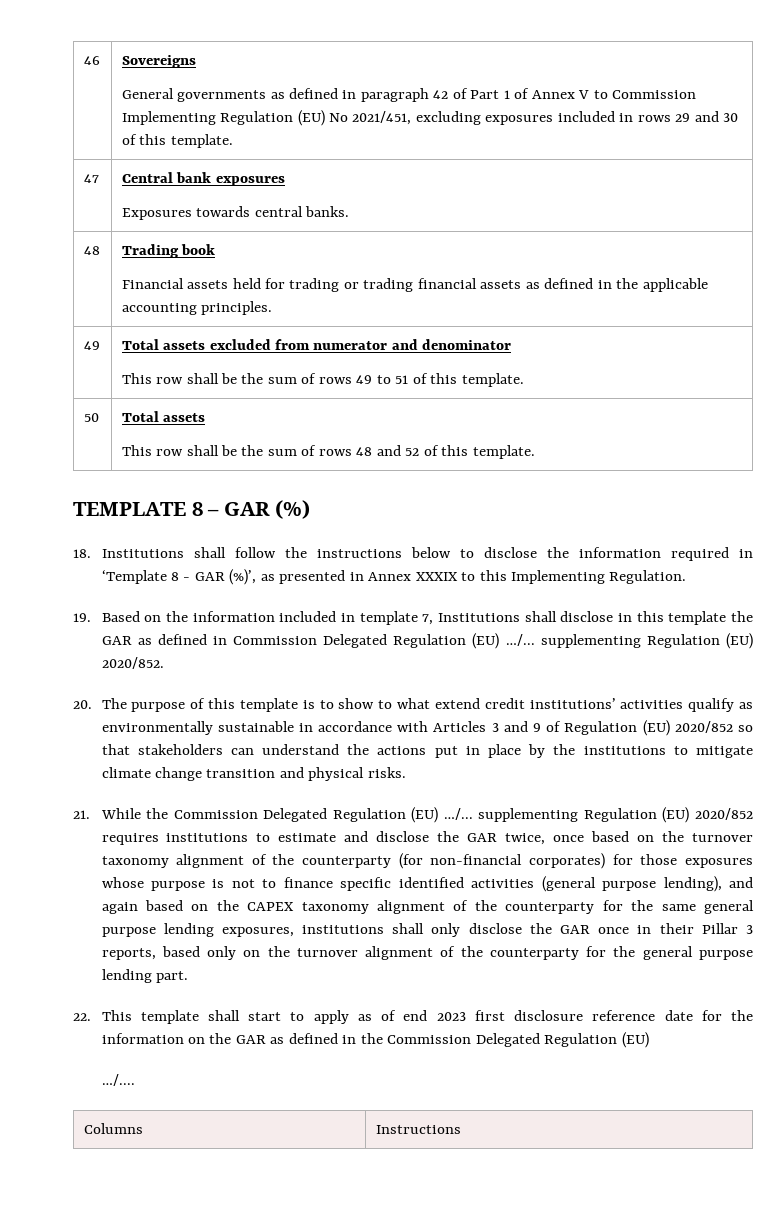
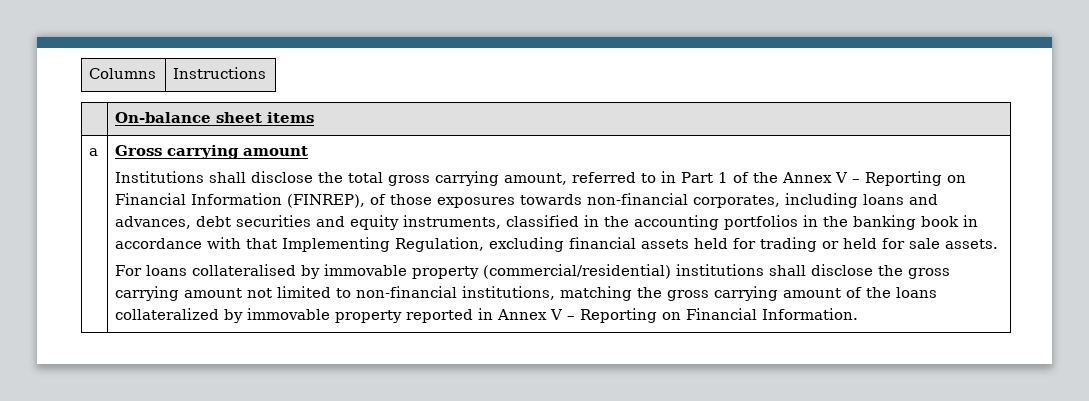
- 46 | Sovereigns
- General governments as defined in paragraph 42 of Part 1 of Annex V to Commission Implementing Regulation (EU) No 2021/451, excluding exposures included in rows 29 and 30 of this template.
- 47 | Central bank exposures
- Exposures towards central banks.
- 48 | Trading book
- Financial assets held for trading or trading financial assets as defined in the applicable accounting principles.
- 49 | Total assets excluded from numerator and denominator
- This row shall be the sum of rows 49 to 51 of this template.
- 50 | Total assets
- This row shall be the sum of rows 48 and 52 of this template.
- TEMPLATE 8 – GAR (%)
- 18. Institutions shall follow the instructions below to disclose the information required in ‘Template 8 - GAR (%)’, as presented in Annex XXXIX to this Implementing Regulation.
- 19. Based on the information included in template 7, Institutions shall disclose in this template the GAR as defined in Commission Delegated Regulation (EU) …/... supplementing Regulation (EU) 2020/852.
- 20. The purpose of this template is to show to what extend credit institutions’ activities qualify as environmentally sustainable in accordance with Articles 3 and 9 of Regulation (EU) 2020/852 so that stakeholders can understand the actions put in place by the institutions to mitigate climate change transition and physical risks.
- 21. While the Commission Delegated Regulation (EU) …/... supplementing Regulation (EU) 2020/852 requires institutions to estimate and disclose the GAR twice, once based on the turnover taxonomy alignment of the counterparty (for non-financial corporates) for those exposures whose purpose is not to finance specific identified activities (general purpose lending), and again based on the CAPEX taxonomy alignment of the counterparty for the same general purpose lending exposures, institutions shall only disclose the GAR once in their Pillar 3 reports, based only on the turnover alignment of the counterparty for the general purpose lending part.
- 22. This template shall start to apply as of end 2023 first disclosure reference date for the information on the GAR as defined in the Commission Delegated Regulation (EU)
- …/....
  Columns | Instructions
+ | On-balance sheet items
+ a | Gross carrying amount
+ Institutions shall disclose the total gross carrying amount, referred to in Part 1 of the Annex V – Reporting on Financial Information (FINREP), of those exposures towards non-financial corporates, including loans and advances, debt securities and equity instruments, classified in the accounting portfolios in the banking book in accordance with that Implementing Regulation, excluding financial assets held for trading or held for sale assets.
+ For loans collateralised by immovable property (commercial/residential) institutions shall disclose the gross carrying amount not limited to non-financial institutions, matching the gross carrying amount of the loans collateralized by immovable property reported in Annex V – Reporting on Financial Information.

